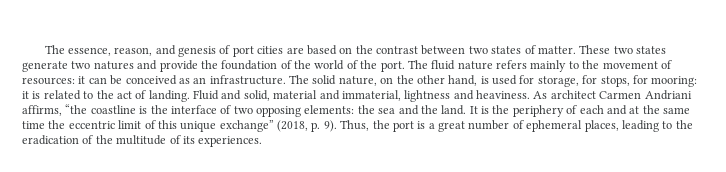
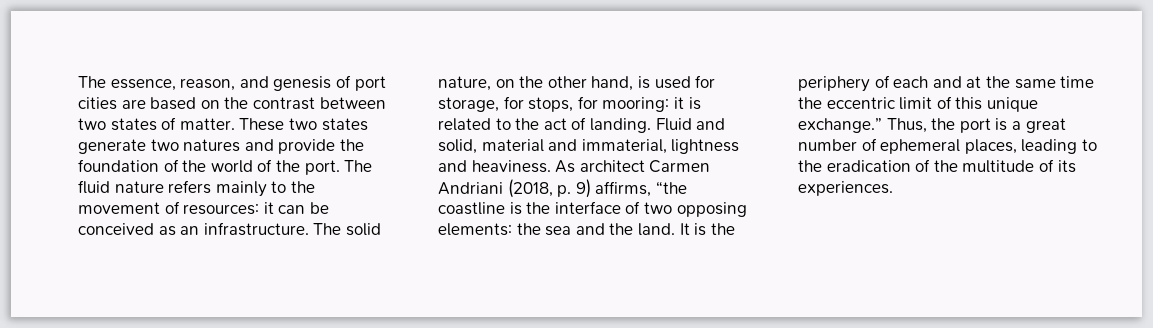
- As architect Carmen Andriani affirms, “the coastline is the interface of two opposing elements: the sea and the land.
+ As architect Carmen Andriani (2018, p. 9) affirms, “the coastline is the interface of two opposing elements: the sea and the land.
- It is the periphery of each and at the same time the eccentric limit of this unique exchange” (2018, p. 9).
+ It is the periphery of each and at the same time the eccentric limit of this unique exchange.”

